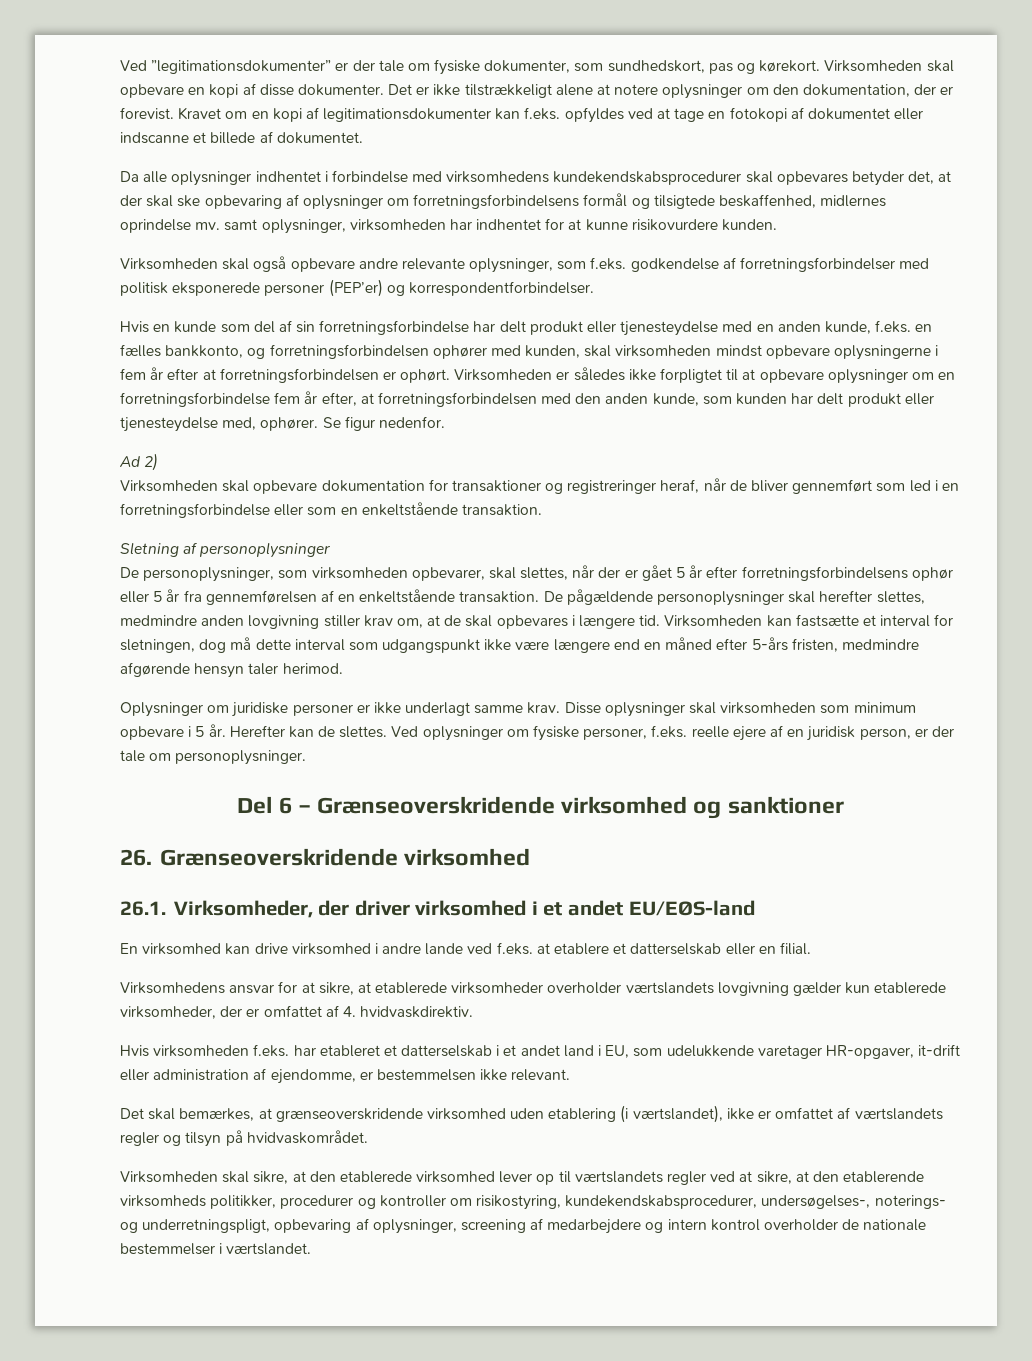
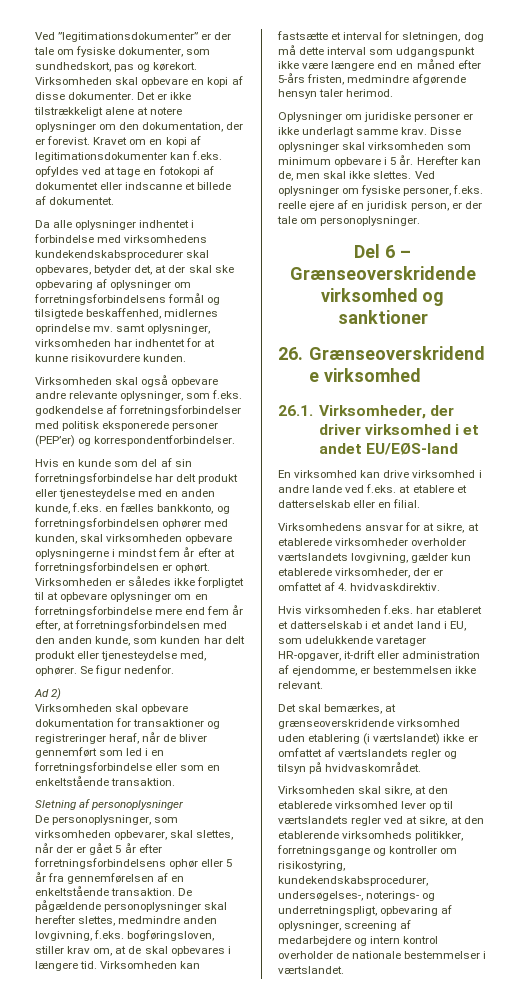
- Da alle oplysninger indhentet i forbindelse med virksomhedens kundekendskabsprocedurer skal opbevares betyder det, at der skal ske opbevaring af oplysninger om forretningsforbindelsens formål og tilsigtede beskaffenhed, midlernes oprindelse mv. samt oplysninger, virksomheden har indhentet for at kunne risikovurdere kunden.
+ Da alle oplysninger indhentet i forbindelse med virksomhedens kundekendskabsprocedurer skal opbevares, betyder det, at der skal ske opbevaring af oplysninger om forretningsforbindelsens formål og tilsigtede beskaffenhed, midlernes oprindelse mv. samt oplysninger, virksomheden har indhentet for at kunne risikovurdere kunden.
- Hvis en kunde som del af sin forretningsforbindelse har delt produkt eller tjenesteydelse med en anden kunde, f.eks. en fælles bankkonto, og forretningsforbindelsen ophører med kunden, skal virksomheden mindst opbevare oplysningerne i fem år efter at forretningsforbindelsen er ophørt.
+ Hvis en kunde som del af sin forretningsforbindelse har delt produkt eller tjenesteydelse med en anden kunde, f.eks. en fælles bankkonto, og forretningsforbindelsen ophører med kunden, skal virksomheden opbevare oplysningerne i mindst fem år efter at forretningsforbindelsen er ophørt.
- Virksomheden er således ikke forpligtet til at opbevare oplysninger om en forretningsforbindelse fem år efter, at forretningsforbindelsen med den anden kunde, som kunden har delt produkt eller tjenesteydelse med, ophører.
+ Virksomheden er således ikke forpligtet til at opbevare oplysninger om en forretningsforbindelse mere end fem år efter, at forretningsforbindelsen med den anden kunde, som kunden har delt produkt eller tjenesteydelse med, ophører.
- De pågældende personoplysninger skal herefter slettes, medmindre anden lovgivning stiller krav om, at de skal opbevares i længere tid.
+ De pågældende personoplysninger skal herefter slettes, medmindre anden lovgivning, f.eks. bogføringsloven, stiller krav om, at de skal opbevares i længere tid.
- Herefter kan de slettes.
+ Herefter kan de, men skal ikke slettes.
- Virksomhedens ansvar for at sikre, at etablerede virksomheder overholder værtslandets lovgivning gælder kun etablerede virksomheder, der er omfattet af 4. hvidvaskdirektiv.
+ Virksomhedens ansvar for at sikre, at etablerede virksomheder overholder værtslandets lovgivning, gælder kun etablerede virksomheder, der er omfattet af 4. hvidvaskdirektiv.
- Det skal bemærkes, at grænseoverskridende virksomhed uden etablering (i værtslandet), ikke er omfattet af værtslandets regler og tilsyn på hvidvaskområdet.
+ Det skal bemærkes, at grænseoverskridende virksomhed uden etablering (i værtslandet) ikke er omfattet af værtslandets regler og tilsyn på hvidvaskområdet.
- Virksomheden skal sikre, at den etablerede virksomhed lever op til værtslandets regler ved at sikre, at den etablerende virksomheds politikker, procedurer og kontroller om risikostyring, kundekendskabsprocedurer, undersøgelses-, noterings- og underretningspligt, opbevaring af oplysninger, screening af medarbejdere og intern kontrol overholder de nationale bestemmelser i værtslandet.
+ Virksomheden skal sikre, at den etablerede virksomhed lever op til værtslandets regler ved at sikre, at den etablerende virksomheds politikker, forretningsgange og kontroller om risikostyring, kundekendskabsprocedurer, undersøgelses-, noterings- og underretningspligt, opbevaring af oplysninger, screening af medarbejdere og intern kontrol overholder de nationale bestemmelser i værtslandet.

